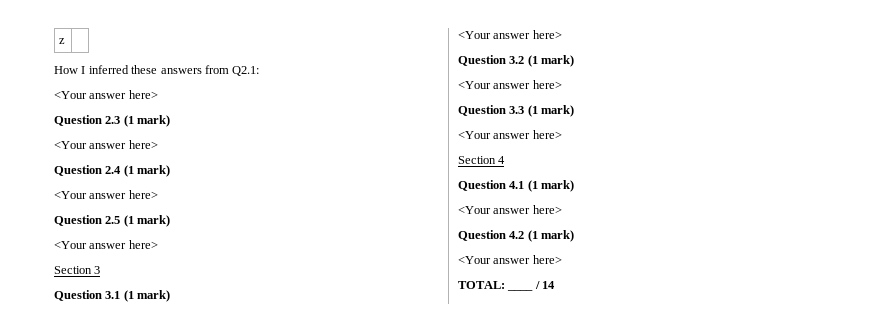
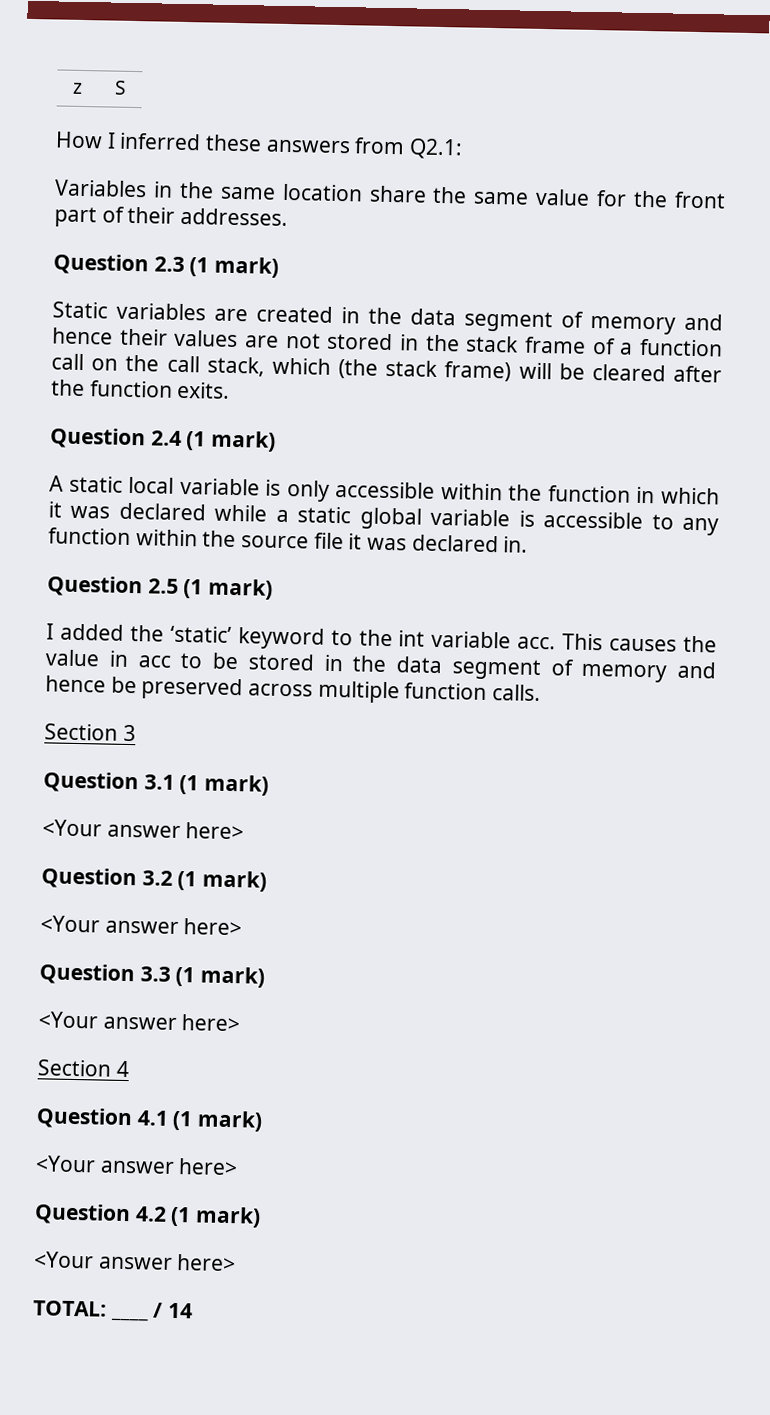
- z |
+ z | S
  How I inferred these answers from Q2.1:
- <Your answer here>
+ Variables in the same location share the same value for the front part of their addresses.
  Question 2.3 (1 mark)
- <Your answer here>
+ Static variables are created in the data segment of memory and hence their values are not stored in the stack frame of a function call on the call stack, which (the stack frame) will be cleared after the function exits.
  Question 2.4 (1 mark)
- <Your answer here>
+ A static local variable is only accessible within the function in which it was declared while a static global variable is accessible to any function within the source file it was declared in.
  Question 2.5 (1 mark)
- <Your answer here>
+ I added the ‘static’ keyword to the int variable acc. This causes the value in acc to be stored in the data segment of memory and hence be preserved across multiple function calls.

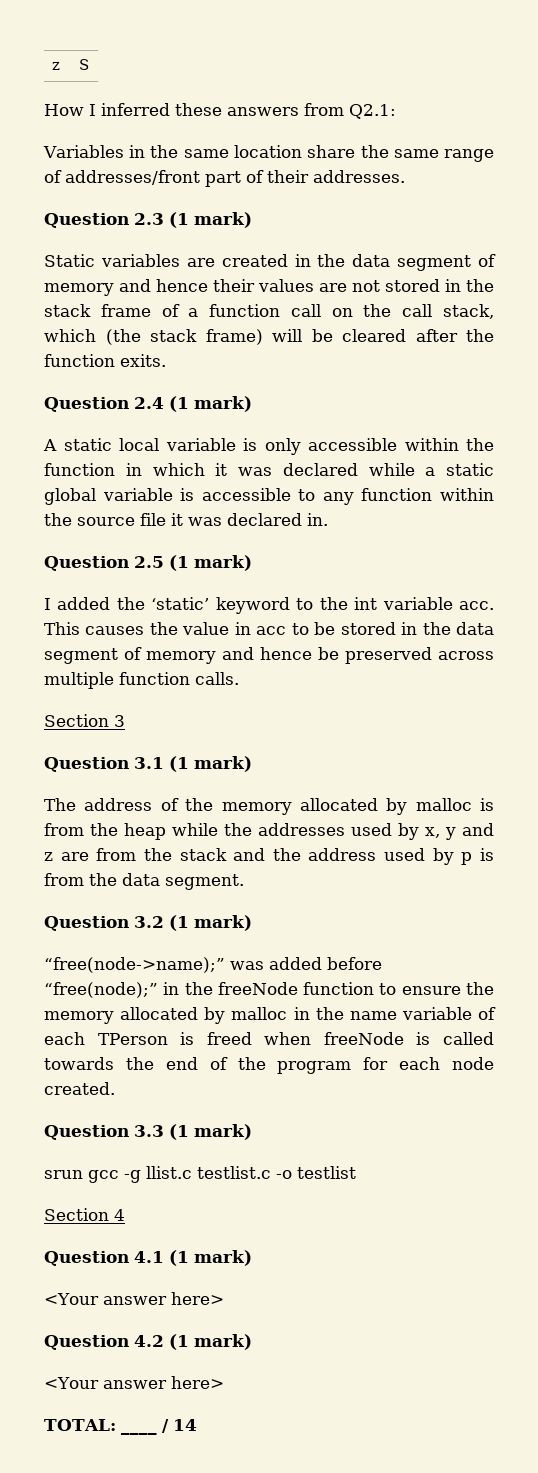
- Variables in the same location share the same value for the front part of their addresses.
+ Variables in the same location share the same range of addresses/front part of their addresses.
  Question 3.1 (1 mark)
- <Your answer here>
+ The address of the memory allocated by malloc is from the heap while the addresses used by x, y and z are from the stack and the address used by p is from the data segment.
  Question 3.2 (1 mark)
- <Your answer here>
+ “free(node->name);” was added before “free(node);” in the freeNode function to ensure the memory allocated by malloc in the name variable of each TPerson is freed when freeNode is called towards the end of the program for each node created.
  Question 3.3 (1 mark)
- <Your answer here>
+ srun gcc -g llist.c testlist.c -o testlist

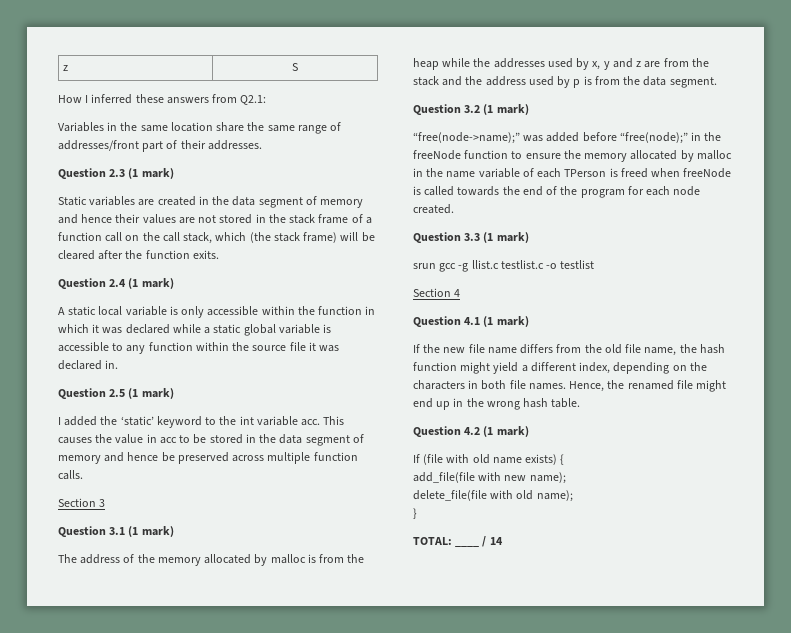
  Question 4.1 (1 mark)
- <Your answer here>
+ If the new file name differs from the old file name, the hash function might yield a different index, depending on the characters in both file names. Hence, the renamed file might end up in the wrong hash table.
  Question 4.2 (1 mark)
- <Your answer here>
+ If (file with old name exists) {
+ add_file(file with new name);
+ delete_file(file with old name);
+ }

